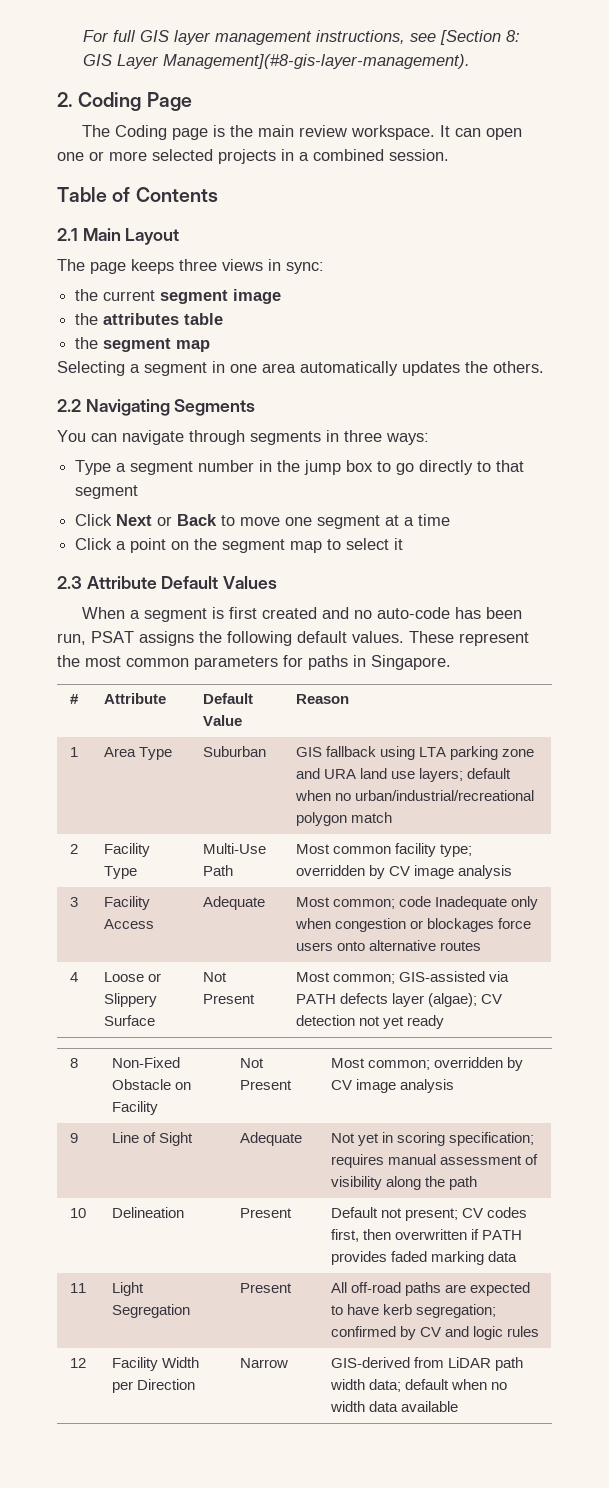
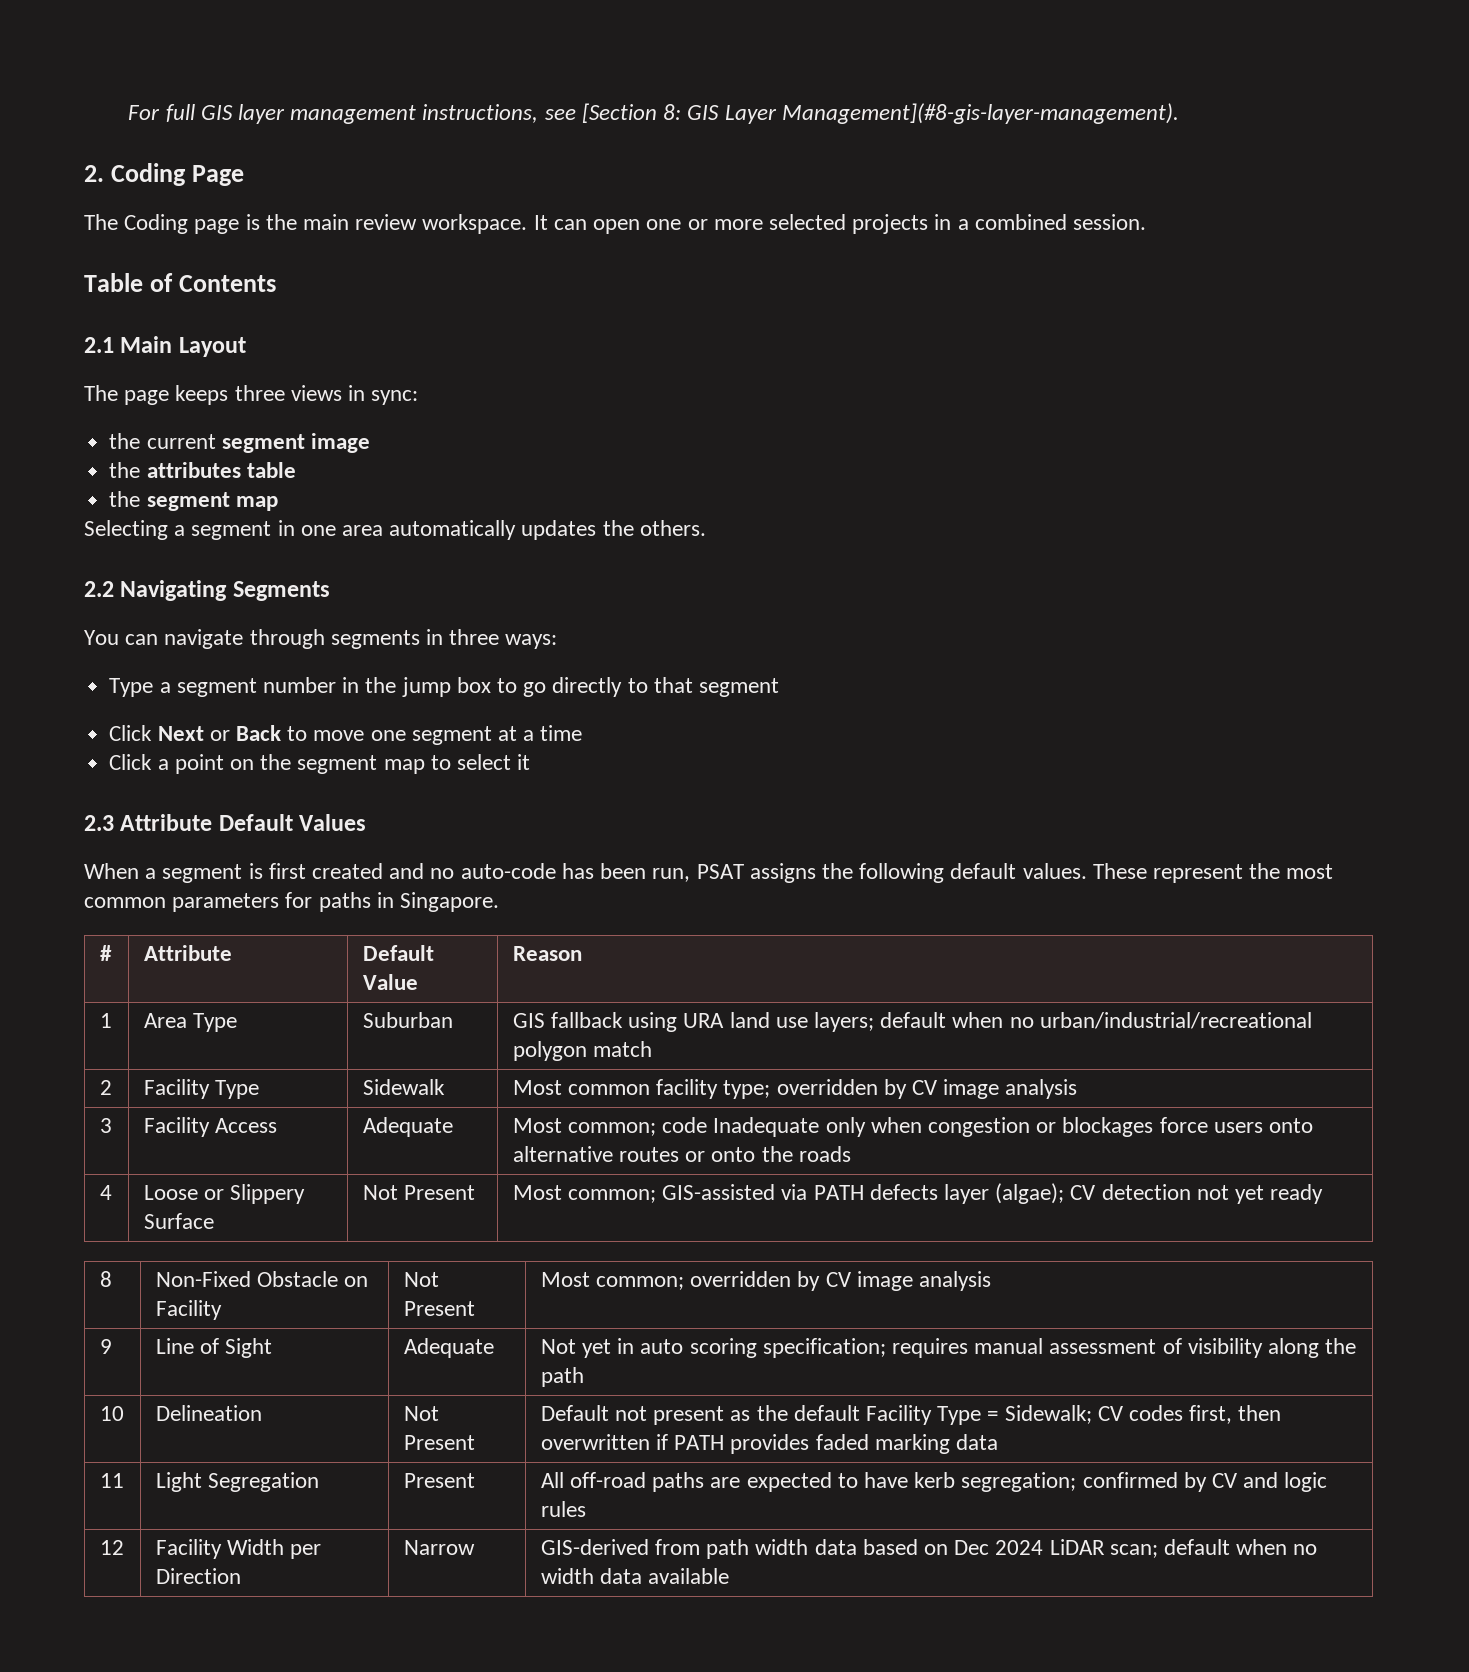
- 1 | Area Type | Suburban | GIS fallback using LTA parking zone and URA land use layers; default when no urban/industrial/recreational polygon match
+ 1 | Area Type | Suburban | GIS fallback using URA land use layers; default when no urban/industrial/recreational polygon match
- 2 | Facility Type | Multi-Use Path | Most common facility type; overridden by CV image analysis
+ 2 | Facility Type | Sidewalk | Most common facility type; overridden by CV image analysis
- 3 | Facility Access | Adequate | Most common; code Inadequate only when congestion or blockages force users onto alternative routes
+ 3 | Facility Access | Adequate | Most common; code Inadequate only when congestion or blockages force users onto alternative routes or onto the roads
- 9 | Line of Sight | Adequate | Not yet in scoring specification; requires manual assessment of visibility along the path
+ 9 | Line of Sight | Adequate | Not yet in auto scoring specification; requires manual assessment of visibility along the path
- 10 | Delineation | Present | Default not present; CV codes first, then overwritten if PATH provides faded marking data
+ 10 | Delineation | Not Present | Default not present as the default Facility Type = Sidewalk; CV codes first, then overwritten if PATH provides faded marking data
- 12 | Facility Width per Direction | Narrow | GIS-derived from LiDAR path width data; default when no width data available
+ 12 | Facility Width per Direction | Narrow | GIS-derived from path width data based on Dec 2024 LiDAR scan; default when no width data available

